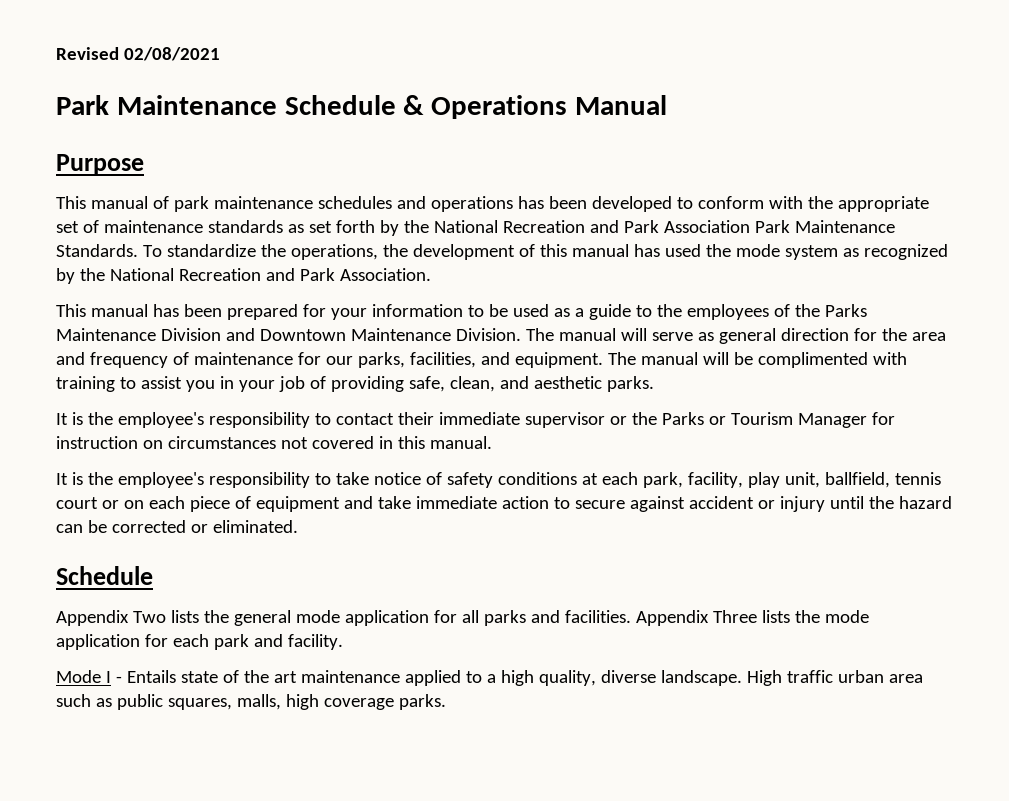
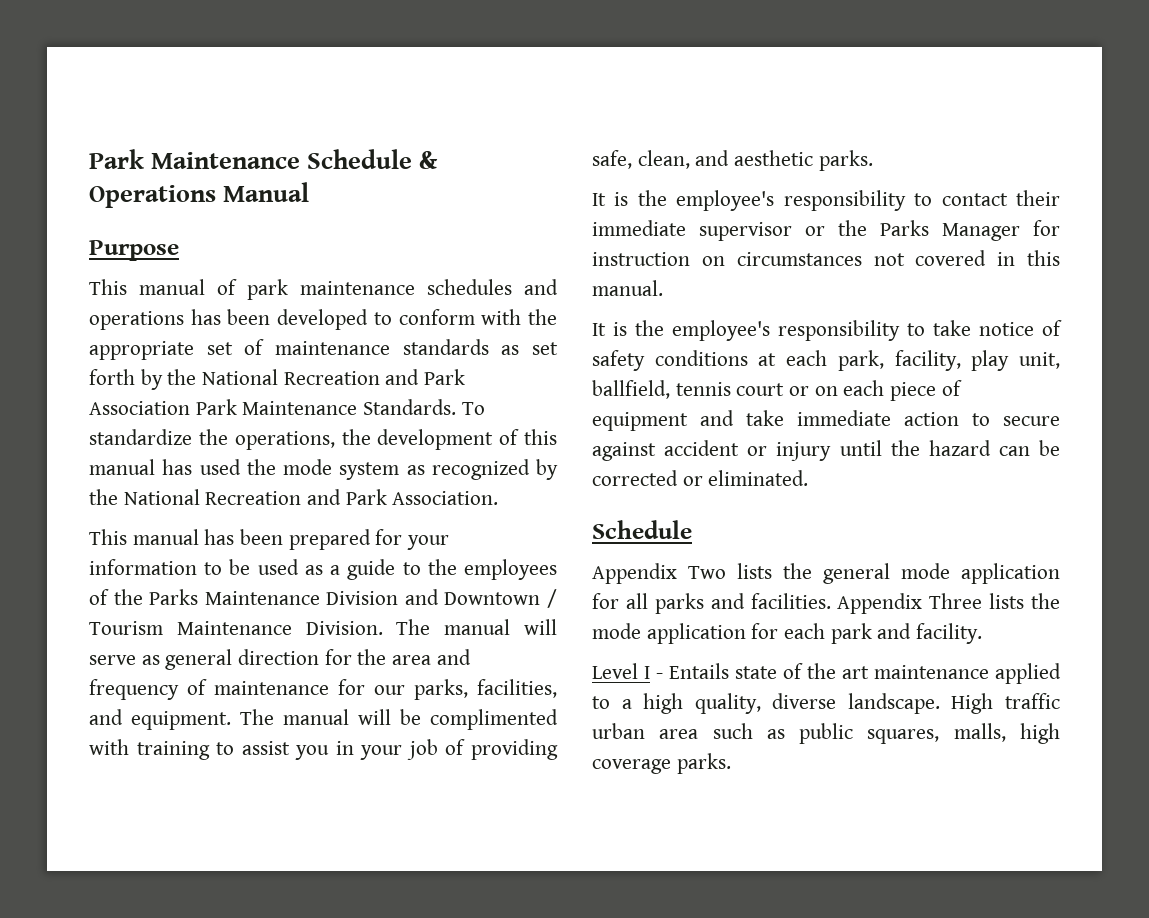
- Revised 02/08/2021
- This manual has been prepared for your information to be used as a guide to the employees of the Parks Maintenance Division and Downtown Maintenance Division.
+ This manual has been prepared for your information to be used as a guide to the employees of the Parks Maintenance Division and Downtown / Tourism Maintenance Division.
- It is the employee's responsibility to contact their immediate supervisor or the Parks or Tourism Manager for instruction on circumstances not covered in this manual.
+ It is the employee's responsibility to contact their immediate supervisor or the Parks Manager for instruction on circumstances not covered in this manual.
- Mode I - Entails state of the art maintenance applied to a high quality, diverse landscape.
+ Level I - Entails state of the art maintenance applied to a high quality, diverse landscape.

